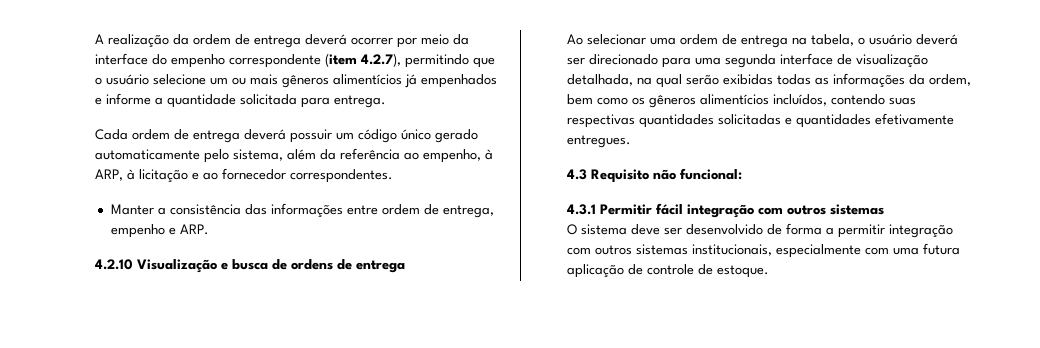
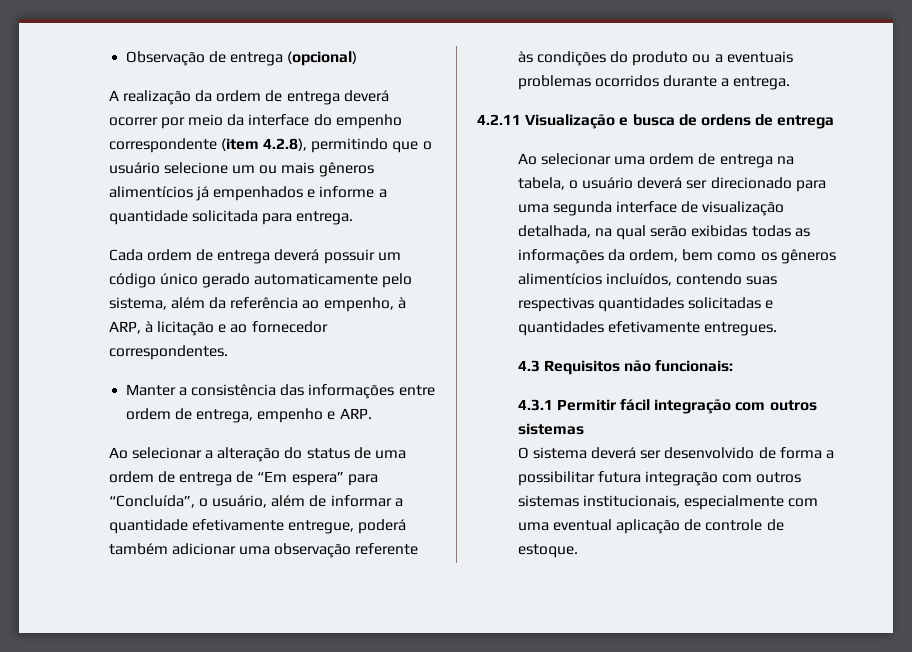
+ Observação de entrega (opcional)
- A realização da ordem de entrega deverá ocorrer por meio da interface do empenho correspondente (item 4.2.7), permitindo que o usuário selecione um ou mais gêneros alimentícios já empenhados e informe a quantidade solicitada para entrega.
+ A realização da ordem de entrega deverá ocorrer por meio da interface do empenho correspondente (item 4.2.8), permitindo que o usuário selecione um ou mais gêneros alimentícios já empenhados e informe a quantidade solicitada para entrega.
- 4.2.10 Visualização e busca de ordens de entrega
+ Ao selecionar a alteração do status de uma ordem de entrega de “Em espera” para “Concluída”, o usuário, além de informar a quantidade efetivamente entregue, poderá também adicionar uma observação referente às condições do produto ou a eventuais problemas ocorridos durante a entrega.
+ 4.2.11 Visualização e busca de ordens de entrega
- 4.3 Requisito não funcional:
+ 4.3 Requisitos não funcionais:
- O sistema deve ser desenvolvido de forma a permitir integração com outros sistemas institucionais, especialmente com uma futura aplicação de controle de estoque.
+ O sistema deverá ser desenvolvido de forma a possibilitar futura integração com outros sistemas institucionais, especialmente com uma eventual aplicação de controle de estoque.

